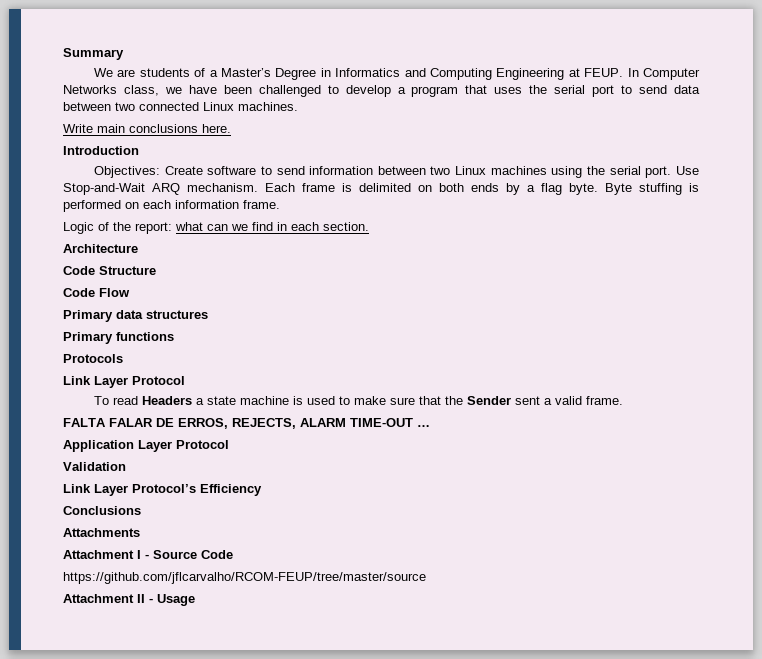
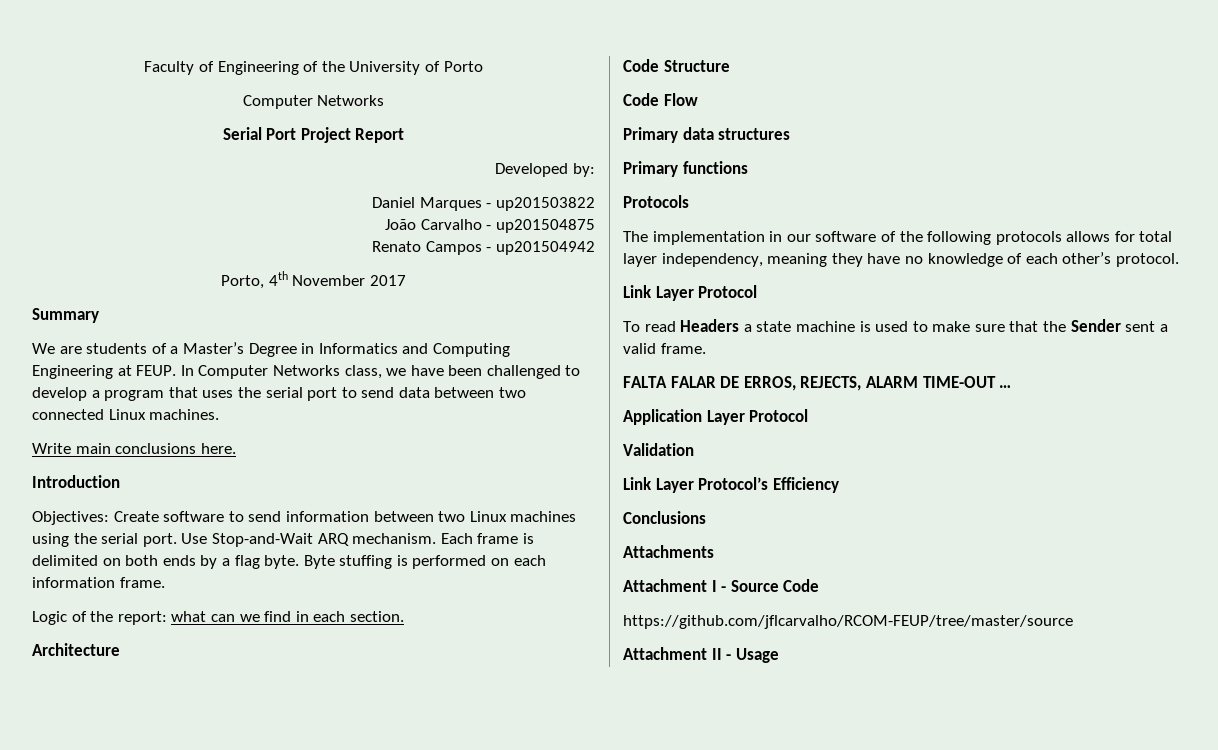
+ Faculty of Engineering of the University of Porto
+ Computer Networks
+ Serial Port Project Report
+ Developed by:
+ Daniel Marques - up201503822
+ João Carvalho - up201504875
+ Renato Campos - up201504942
+ Porto, 4th November 2017
+ The implementation in our software of the following protocols allows for total layer independency, meaning they have no knowledge of each other’s protocol.

